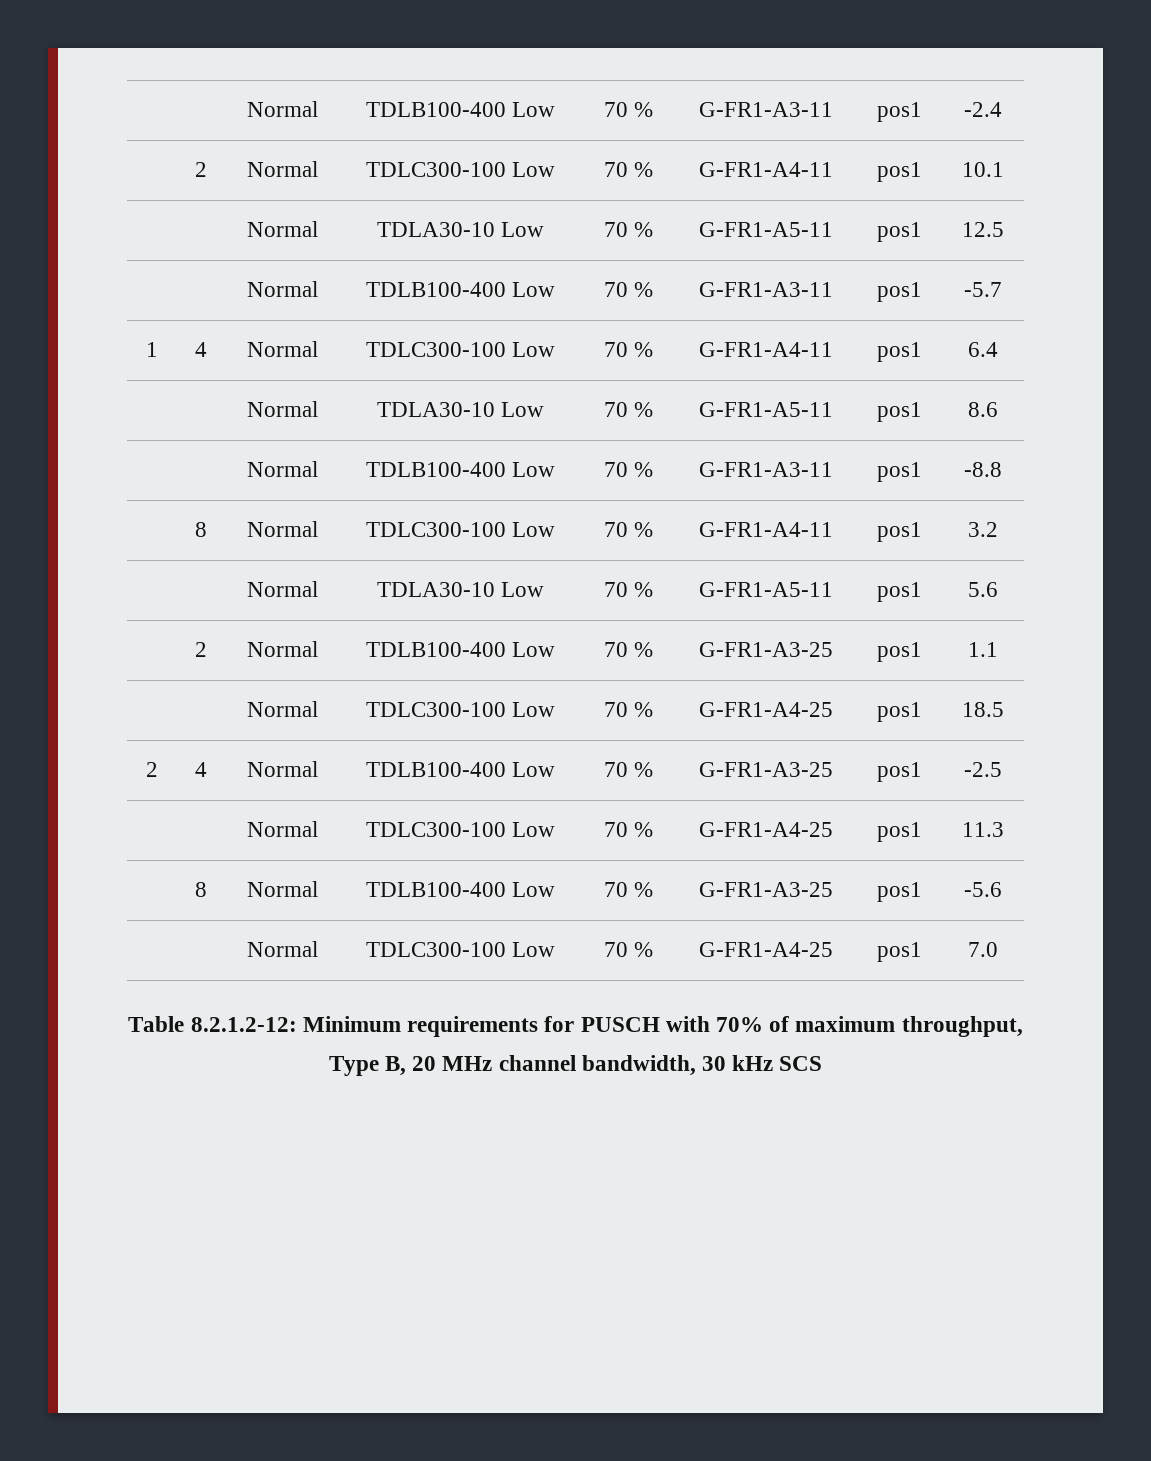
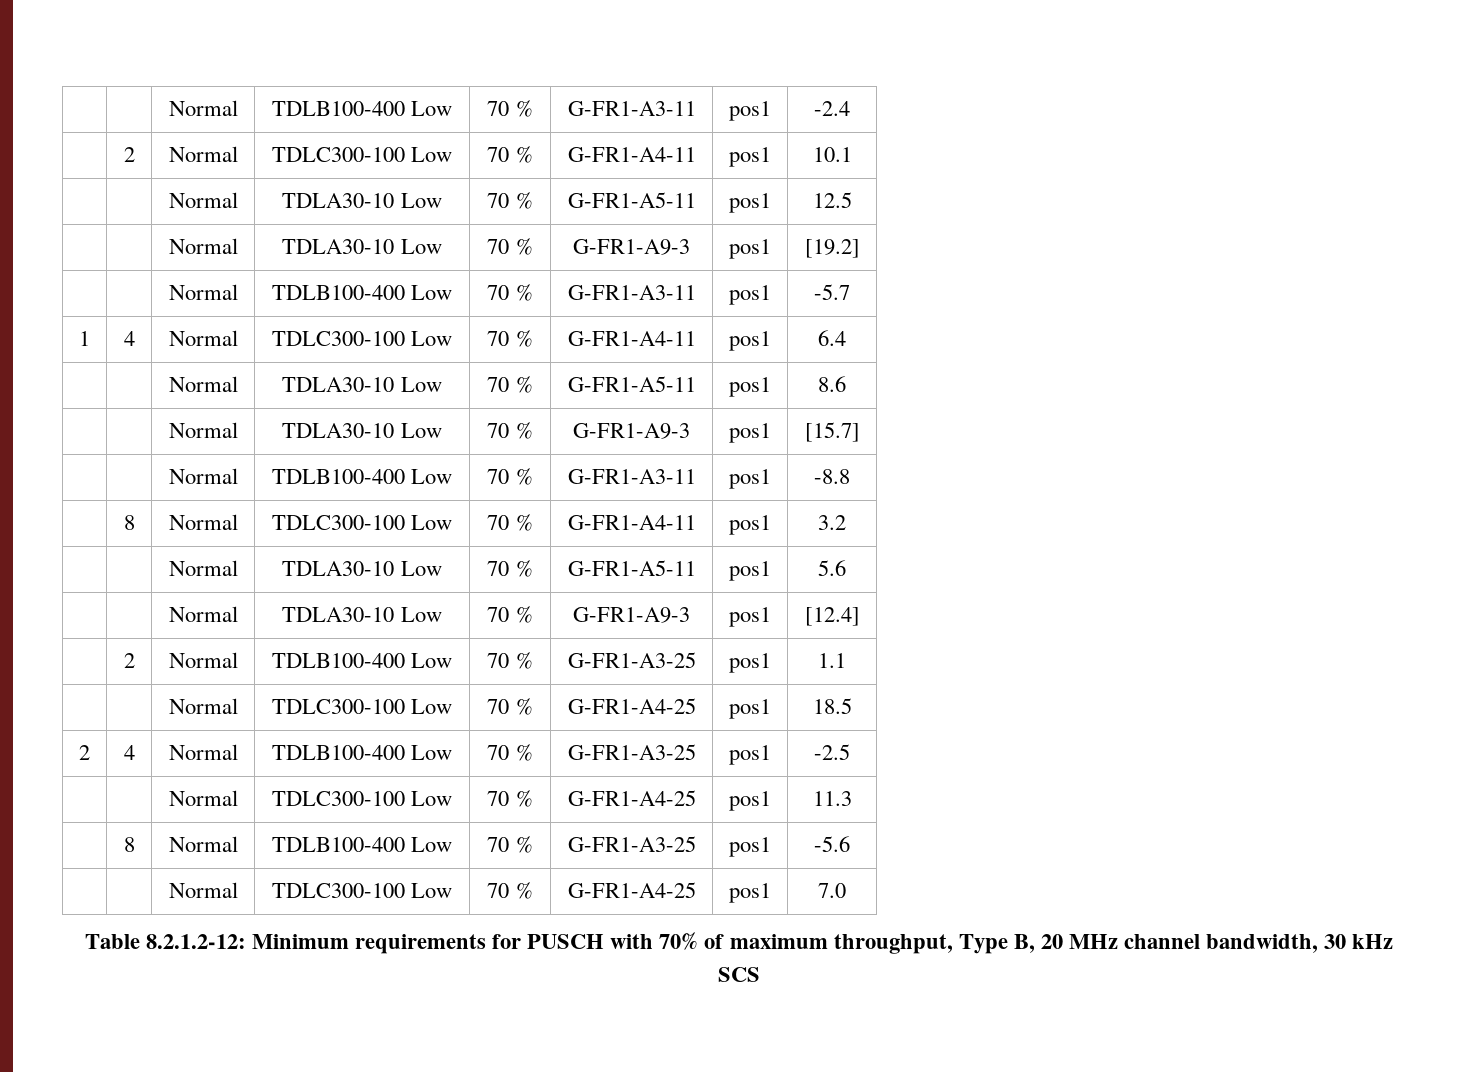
+ | | Normal | TDLA30-10 Low | 70 % | G-FR1-A9-3 | pos1 | [19.2]
+ | | Normal | TDLA30-10 Low | 70 % | G-FR1-A9-3 | pos1 | [15.7]
+ | | Normal | TDLA30-10 Low | 70 % | G-FR1-A9-3 | pos1 | [12.4]

